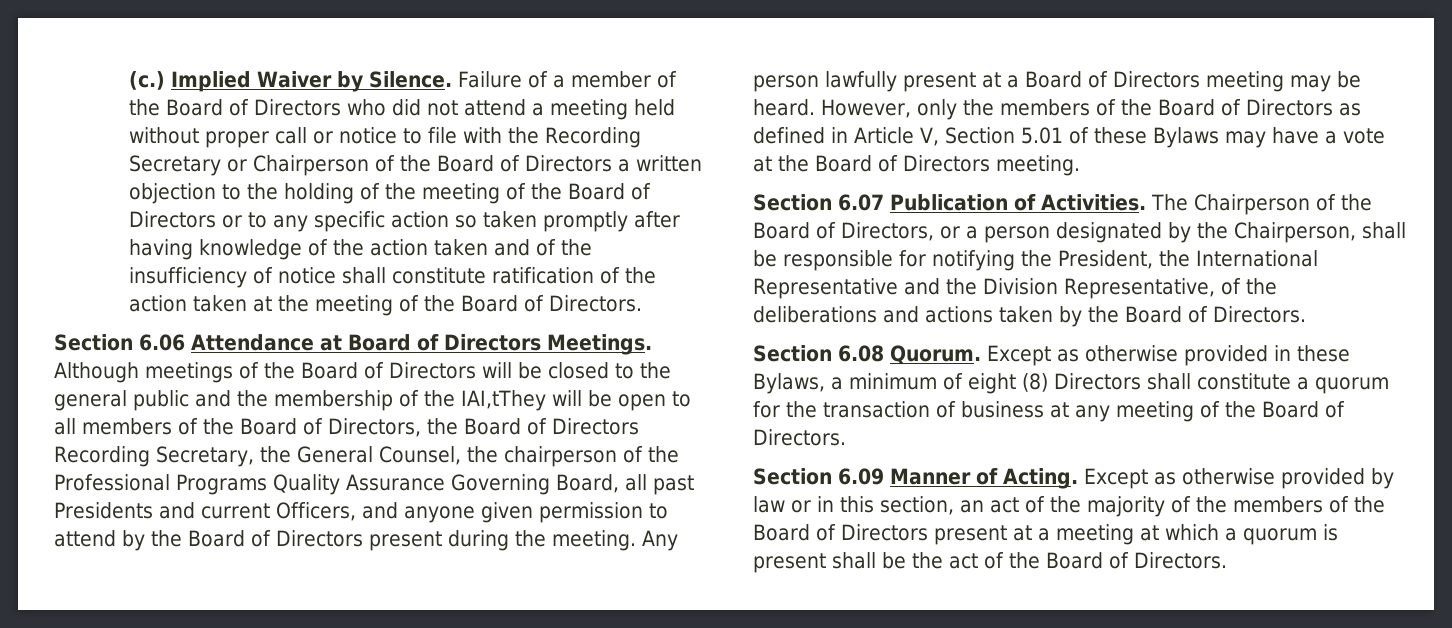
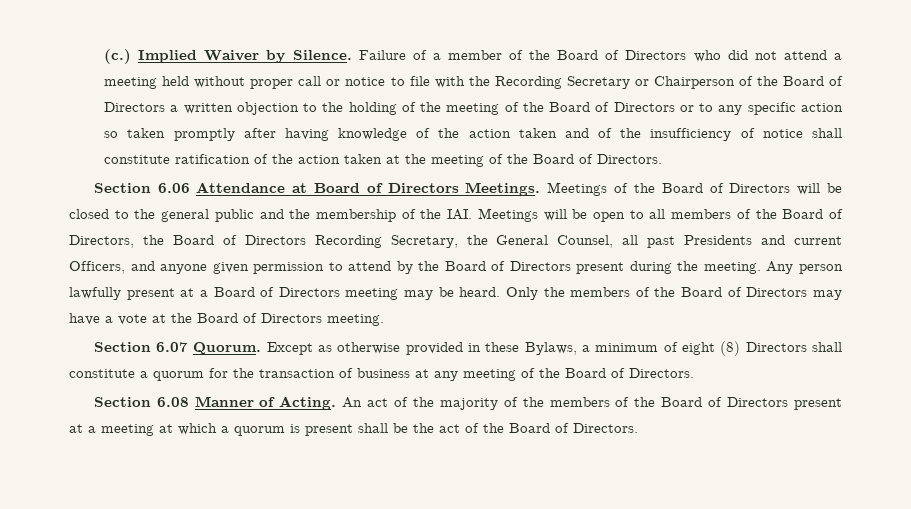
- Although meetings of the Board of Directors will be closed to the general public and the membership of the IAI,tThey will be open to all members of the Board of Directors, the Board of Directors Recording Secretary, the General Counsel, the chairperson of the Professional Programs Quality Assurance Governing Board, all past Presidents and current Officers, and anyone given permission to attend by the Board of Directors present during the meeting.
+ Meetings of the Board of Directors will be closed to the general public and the membership of the IAI. Meetings will be open to all members of the Board of Directors, the Board of Directors Recording Secretary, the General Counsel, all past Presidents and current Officers, and anyone given permission to attend by the Board of Directors present during the meeting.
- However, only the members of the Board of Directors as defined in Article V, Section 5.01 of these Bylaws may have a vote at the Board of Directors meeting.
+ Only the members of the Board of Directors may have a vote at the Board of Directors meeting.
- Section 6.07 Publication of Activities. The Chairperson of the Board of Directors, or a person designated by the Chairperson, shall be responsible for notifying the President, the International Representative and the Division Representative, of the deliberations and actions taken by the Board of Directors.
- Section 6.08 Quorum.
+ Section 6.07 Quorum.
- Section 6.09 Manner of Acting.
+ Section 6.08 Manner of Acting.
- Except as otherwise provided by law or in this section, an act of the majority of the members of the Board of Directors present at a meeting at which a quorum is present shall be the act of the Board of Directors.
+ An act of the majority of the members of the Board of Directors present at a meeting at which a quorum is present shall be the act of the Board of Directors.

